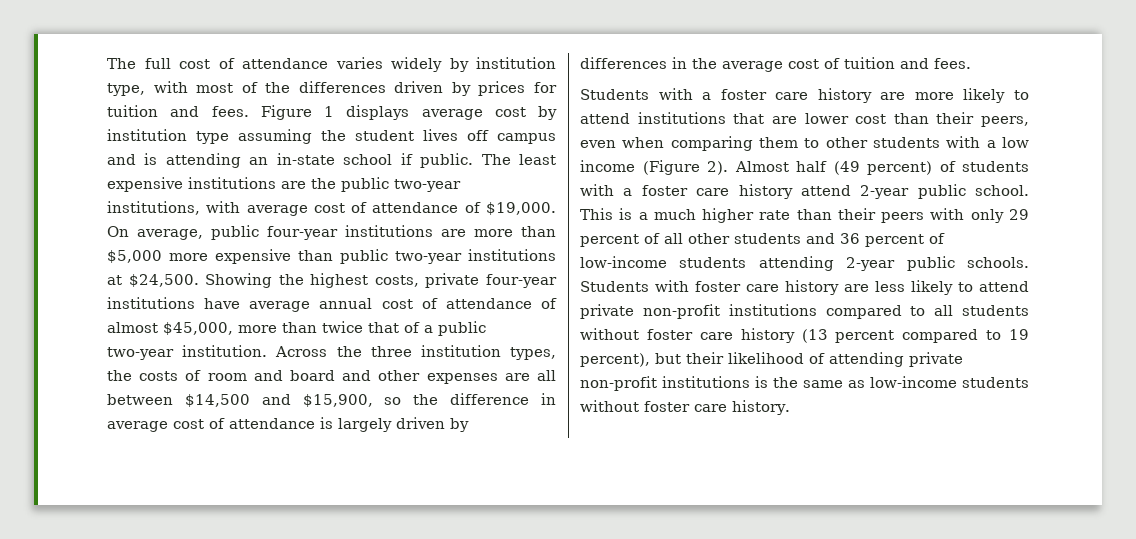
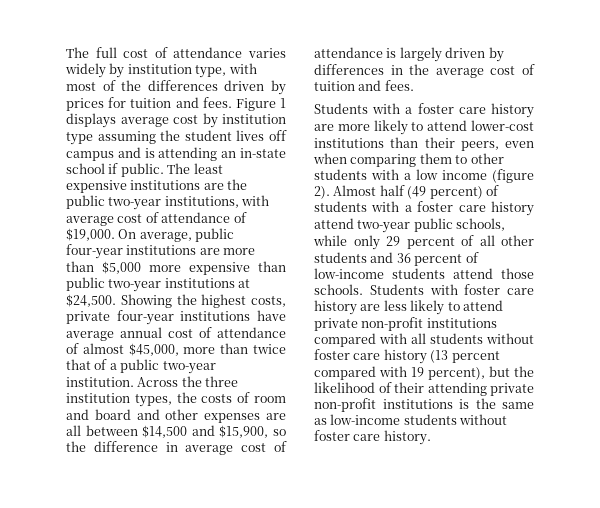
- Students with a foster care history are more likely to attend institutions that are lower cost than their peers, even when comparing them to other students with a low income (Figure 2).
+ Students with a foster care history are more likely to attend lower-cost institutions than their peers, even when comparing them to other students with a low income (figure 2).
- Almost half (49 percent) of students with a foster care history attend 2-year public school. This is a much higher rate than their peers with only 29 percent of all other students and 36 percent of low-income students attending 2-year public schools.
+ Almost half (49 percent) of students with a foster care history attend two-year public schools, while only 29 percent of all other students and 36 percent of low-income students attend those schools.
- Students with foster care history are less likely to attend private non-profit institutions compared to all students without foster care history (13 percent compared to 19 percent), but their likelihood of attending private non-profit institutions is the same as low-income students without foster care history.
+ Students with foster care history are less likely to attend private non-profit institutions compared with all students without foster care history (13 percent compared with 19 percent), but the likelihood of their attending private non-profit institutions is the same as low-income students without foster care history.

